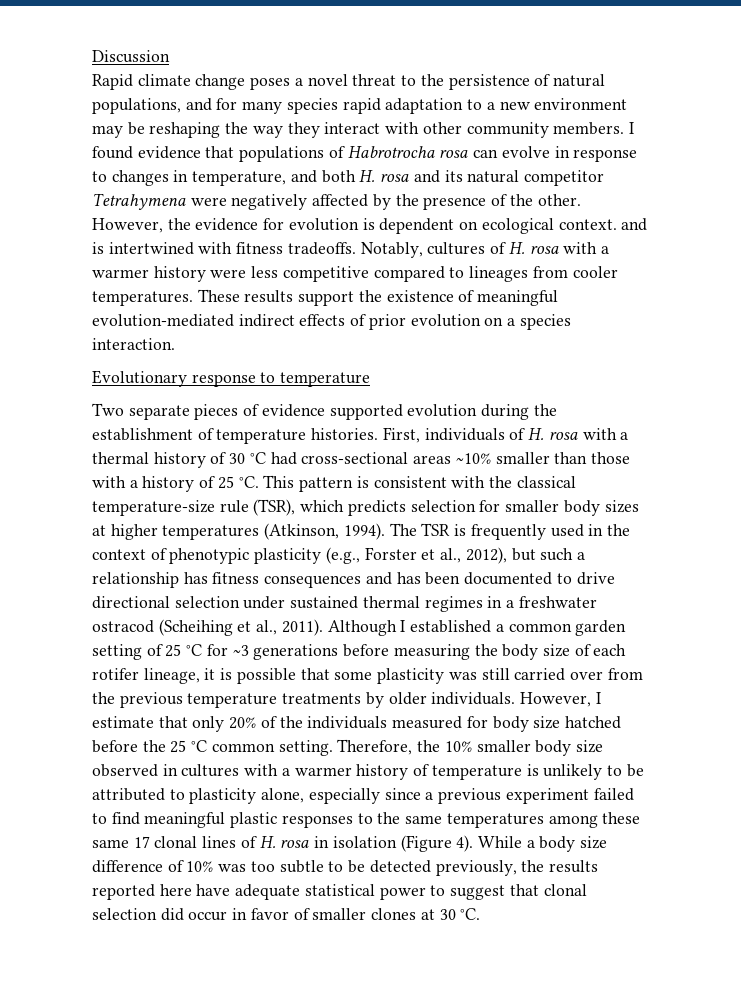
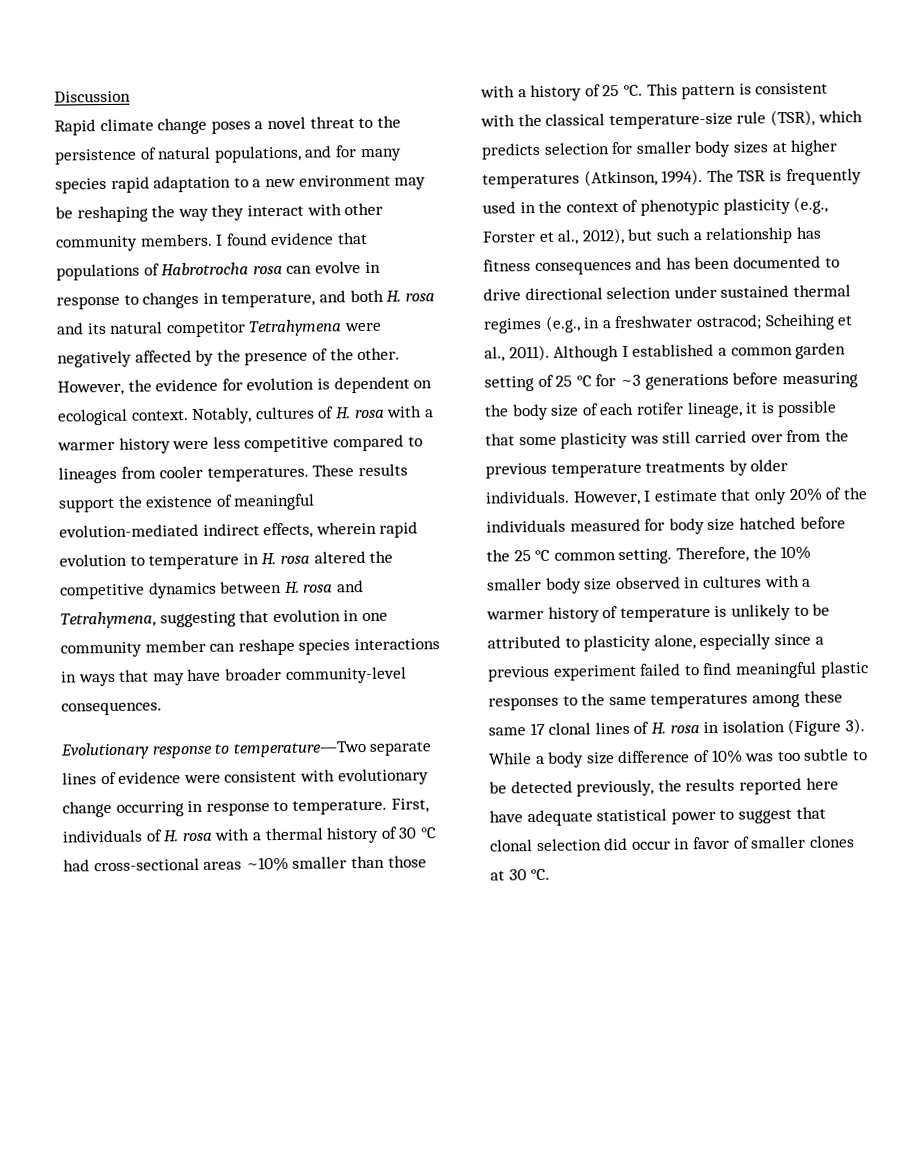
- However, the evidence for evolution is dependent on ecological context. and is intertwined with fitness tradeoffs.
+ However, the evidence for evolution is dependent on ecological context.
- These results support the existence of meaningful evolution-mediated indirect effects of prior evolution on a species interaction.
- Evolutionary response to temperature
- Two separate pieces of evidence supported evolution during the establishment of temperature histories.
+ These results support the existence of meaningful evolution-mediated indirect effects, wherein rapid evolution to temperature in H. rosa altered the competitive dynamics between H. rosa and Tetrahymena, suggesting that evolution in one community member can reshape species interactions in ways that may have broader community-level consequences.
+ Evolutionary response to temperature—Two separate lines of evidence were consistent with evolutionary change occurring in response to temperature.
- The TSR is frequently used in the context of phenotypic plasticity (e.g., Forster et al., 2012), but such a relationship has fitness consequences and has been documented to drive directional selection under sustained thermal regimes in a freshwater ostracod (Scheihing et al., 2011).
+ The TSR is frequently used in the context of phenotypic plasticity (e.g., Forster et al., 2012), but such a relationship has fitness consequences and has been documented to drive directional selection under sustained thermal regimes (e.g., in a freshwater ostracod; Scheihing et al., 2011).
- Therefore, the 10% smaller body size observed in cultures with a warmer history of temperature is unlikely to be attributed to plasticity alone, especially since a previous experiment failed to find meaningful plastic responses to the same temperatures among these same 17 clonal lines of H. rosa in isolation (Figure 4).
+ Therefore, the 10% smaller body size observed in cultures with a warmer history of temperature is unlikely to be attributed to plasticity alone, especially since a previous experiment failed to find meaningful plastic responses to the same temperatures among these same 17 clonal lines of H. rosa in isolation (Figure 3).

